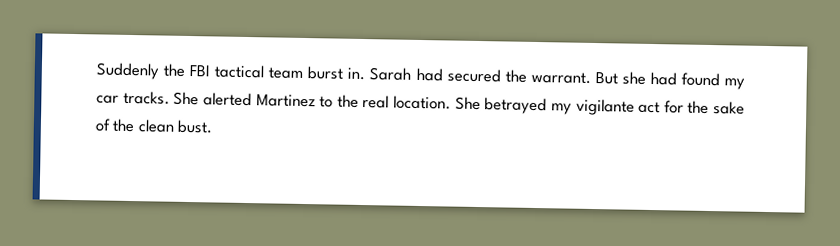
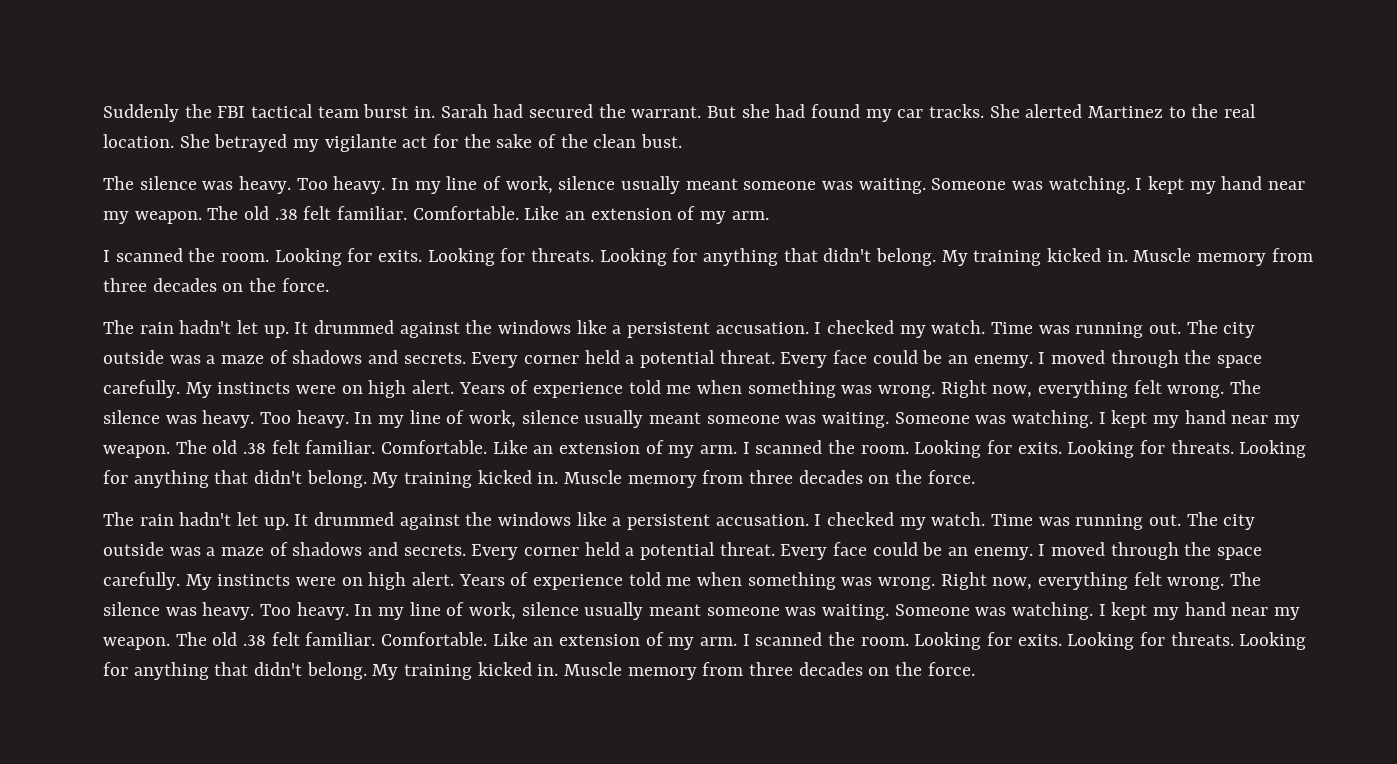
  She betrayed my vigilante act for the sake of the clean bust.
+ The silence was heavy. Too heavy. In my line of work, silence usually meant someone was waiting. Someone was watching. I kept my hand near my weapon. The old .38 felt familiar. Comfortable. Like an extension of my arm.
+ I scanned the room. Looking for exits. Looking for threats. Looking for anything that didn't belong. My training kicked in. Muscle memory from three decades on the force.
+ The rain hadn't let up. It drummed against the windows like a persistent accusation. I checked my watch. Time was running out. The city outside was a maze of shadows and secrets. Every corner held a potential threat. Every face could be an enemy. I moved through the space carefully. My instincts were on high alert. Years of experience told me when something was wrong. Right now, everything felt wrong. The silence was heavy. Too heavy. In my line of work, silence usually meant someone was waiting. Someone was watching. I kept my hand near my weapon. The old .38 felt familiar. Comfortable. Like an extension of my arm. I scanned the room. Looking for exits. Looking for threats. Looking for anything that didn't belong. My training kicked in. Muscle memory from three decades on the force.
+ The rain hadn't let up. It drummed against the windows like a persistent accusation. I checked my watch. Time was running out. The city outside was a maze of shadows and secrets. Every corner held a potential threat. Every face could be an enemy. I moved through the space carefully. My instincts were on high alert. Years of experience told me when something was wrong. Right now, everything felt wrong. The silence was heavy. Too heavy. In my line of work, silence usually meant someone was waiting. Someone was watching. I kept my hand near my weapon. The old .38 felt familiar. Comfortable. Like an extension of my arm. I scanned the room. Looking for exits. Looking for threats. Looking for anything that didn't belong. My training kicked in. Muscle memory from three decades on the force.

